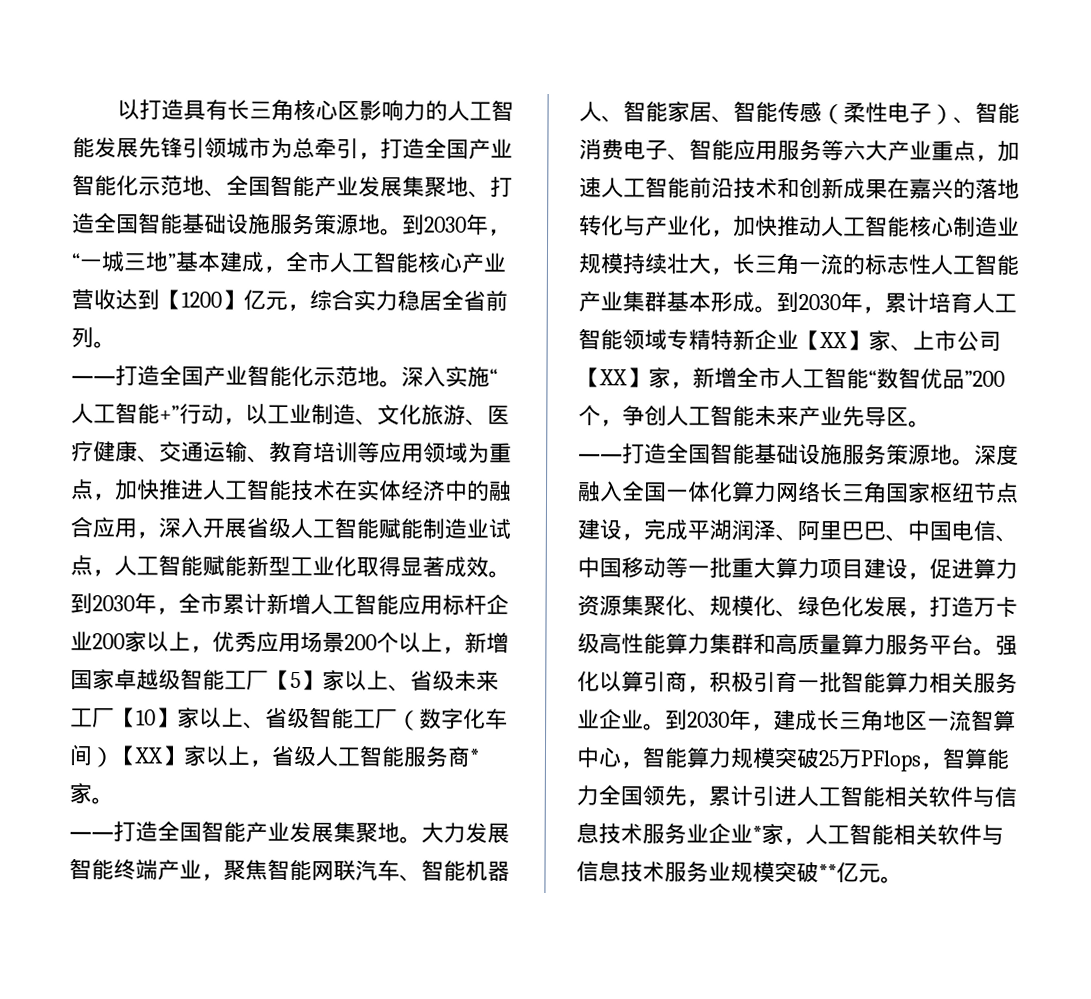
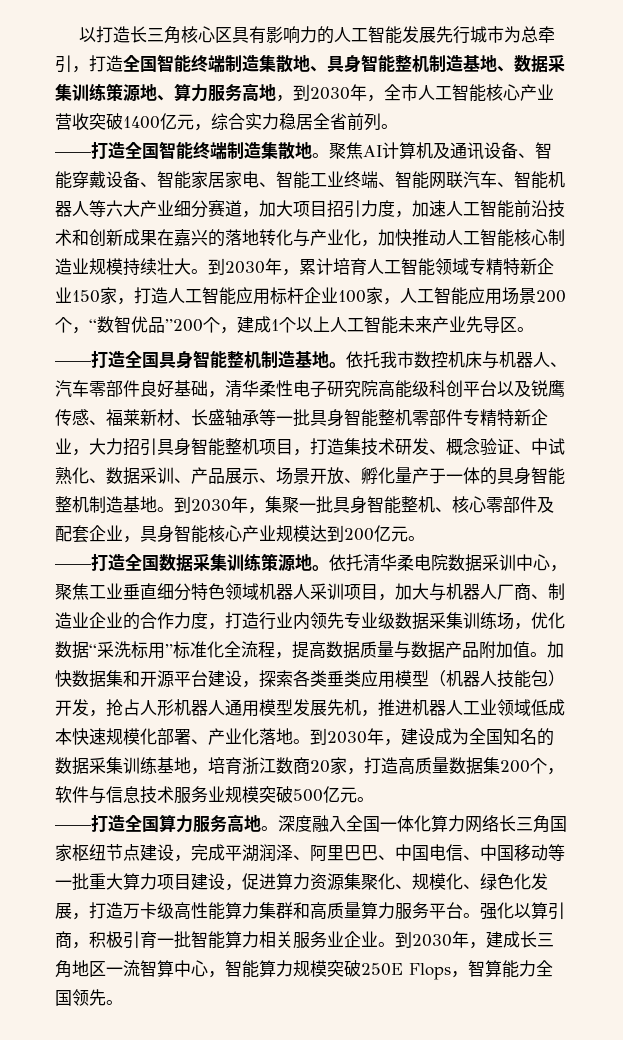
- 以打造具有长三角核心区影响力的人工智能发展先锋引领城市为总牵引，打造全国产业智能化示范地、全国智能产业发展集聚地、打造全国智能基础设施服务策源地。到2030年，“一城三地”基本建成，全市人工智能核心产业营收达到【1200】亿元，综合实力稳居全省前列。
+ 以打造长三角核心区具有影响力的人工智能发展先行城市为总牵引，打造全国智能终端制造集散地、具身智能整机制造基地、数据采集训练策源地、算力服务高地，到2030年，全市人工智能核心产业营收突破1400亿元，综合实力稳居全省前列。
- ——打造全国产业智能化示范地。深入实施“人工智能+”行动，以工业制造、文化旅游、医疗健康、交通运输、教育培训等应用领域为重点，加快推进人工智能技术在实体经济中的融合应用，深入开展省级人工智能赋能制造业试点，人工智能赋能新型工业化取得显著成效。到2030年，全市累计新增人工智能应用标杆企业200家以上，优秀应用场景200个以上，新增国家卓越级智能工厂【5】家以上、省级未来工厂【10】家以上、省级智能工厂（数字化车间）【XX】家以上，省级人工智能服务商*家。
- ——打造全国智能产业发展集聚地。大力发展智能终端产业，聚焦智能网联汽车、智能机器人、智能家居、智能传感（柔性电子）、智能消费电子、智能应用服务等六大产业重点，加速人工智能前沿技术和创新成果在嘉兴的落地转化与产业化，加快推动人工智能核心制造业规模持续壮大，长三角一流的标志性人工智能产业集群基本形成。
+ ——打造全国智能终端制造集散地。聚焦AI计算机及通讯设备、智能穿戴设备、智能家居家电、智能工业终端、智能网联汽车、智能机器人等六大产业细分赛道，加大项目招引力度，加速人工智能前沿技术和创新成果在嘉兴的落地转化与产业化，加快推动人工智能核心制造业规模持续壮大。
- 到2030年，累计培育人工智能领域专精特新企业【XX】家、上市公司【XX】家，新增全市人工智能“数智优品”200个，争创人工智能未来产业先导区。
+ 到2030年，累计培育人工智能领域专精特新企业150家，打造人工智能应用标杆企业100家，人工智能应用场景200个，“数智优品”200个，建成1个以上人工智能未来产业先导区。
- ——打造全国智能基础设施服务策源地。
+ ——打造全国具身智能整机制造基地。依托我市数控机床与机器人、汽车零部件良好基础，清华柔性电子研究院高能级科创平台以及锐鹰传感、福莱新材、长盛轴承等一批具身智能整机零部件专精特新企业，大力招引具身智能整机项目，打造集技术研发、概念验证、中试熟化、数据采训、产品展示、场景开放、孵化量产于一体的具身智能整机制造基地。到2030年，集聚一批具身智能整机、核心零部件及配套企业，具身智能核心产业规模达到200亿元。
+ ——打造全国数据采集训练策源地。依托清华柔电院数据采训中心，聚焦工业垂直细分特色领域机器人采训项目，加大与机器人厂商、制造业企业的合作力度，打造行业内领先专业级数据采集训练场，优化数据“采洗标用”标准化全流程，提高数据质量与数据产品附加值。加快数据集和开源平台建设，探索各类垂类应用模型（机器人技能包）开发，抢占人形机器人通用模型发展先机，推进机器人工业领域低成本快速规模化部署、产业化落地。到2030年，建设成为全国知名的数据采集训练基地，培育浙江数商20家，打造高质量数据集200个，软件与信息技术服务业规模突破500亿元。
+ ——打造全国算力服务高地。
- 到2030年，建成长三角地区一流智算中心，智能算力规模突破25万PFlops，智算能力全国领先，累计引进人工智能相关软件与信息技术服务业企业*家，人工智能相关软件与信息技术服务业规模突破**亿元。
+ 到2030年，建成长三角地区一流智算中心，智能算力规模突破250E Flops，智算能力全国领先。

